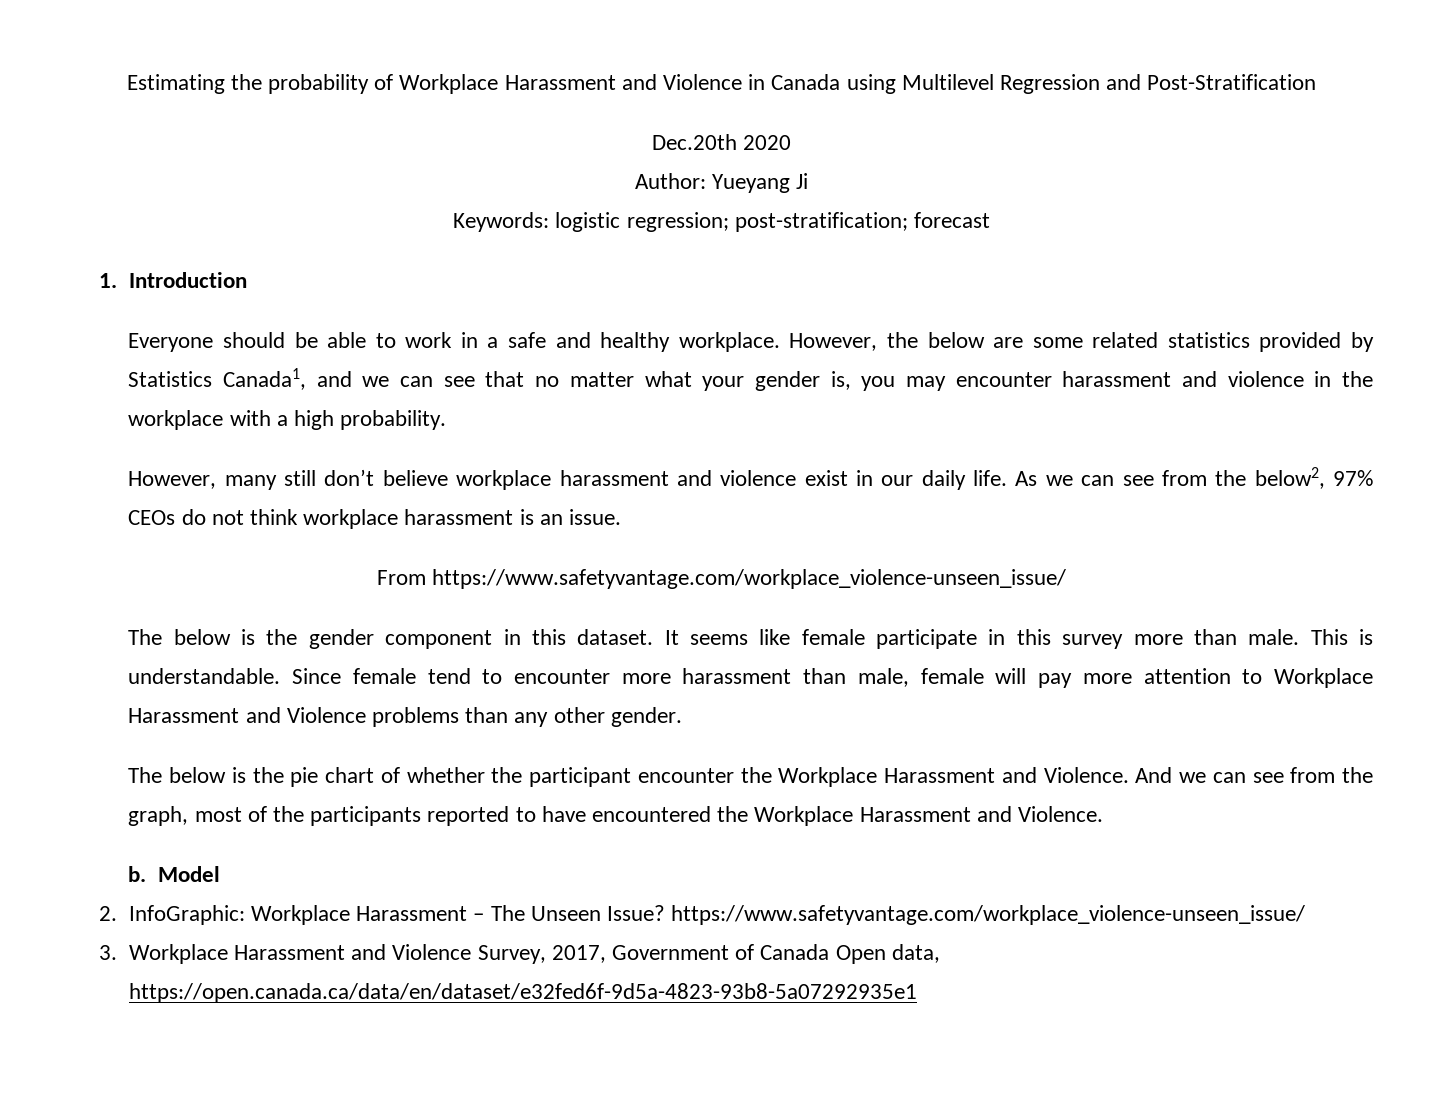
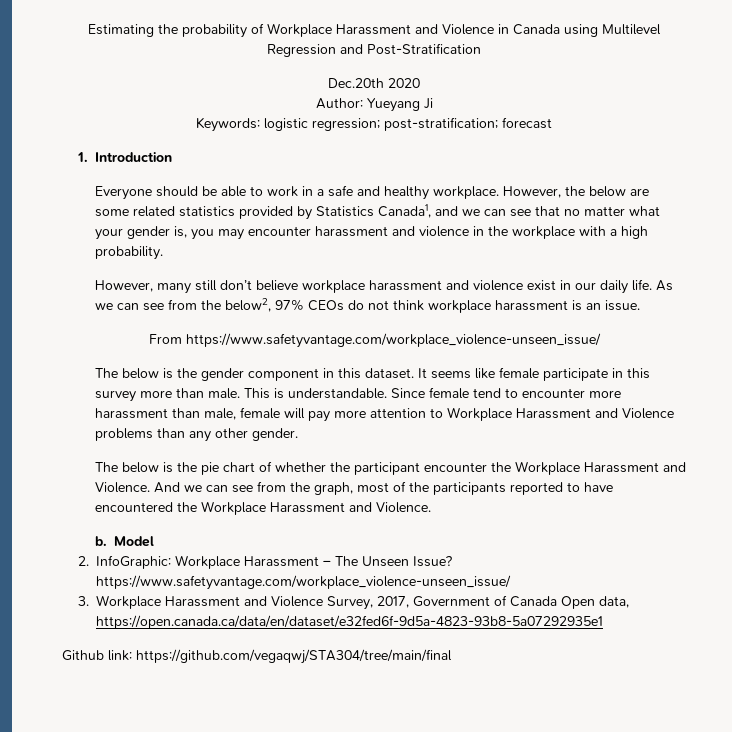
+ Github link: https://github.com/vegaqwj/STA304/tree/main/final

